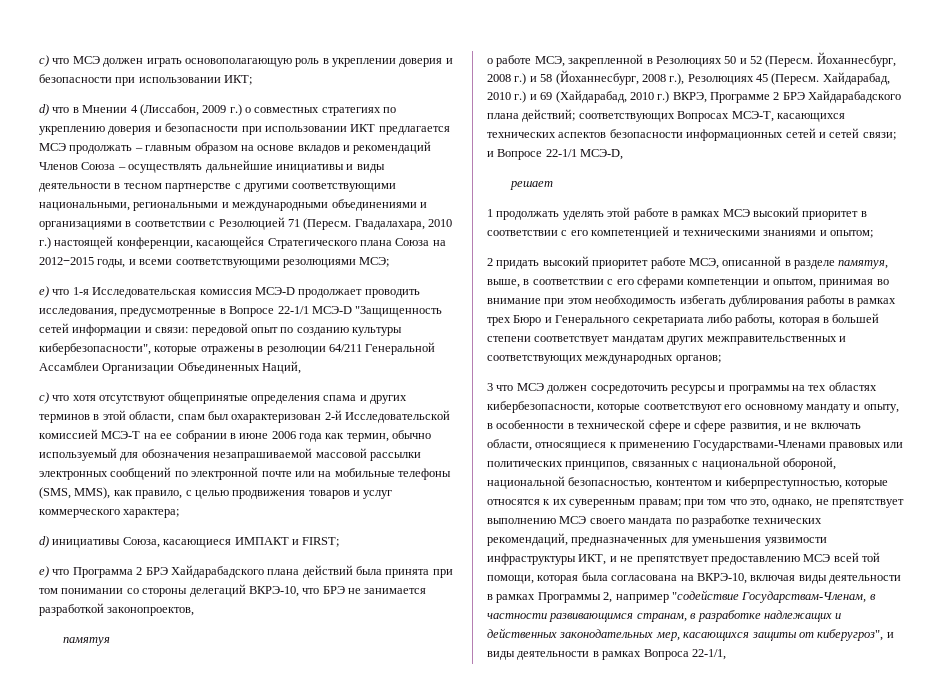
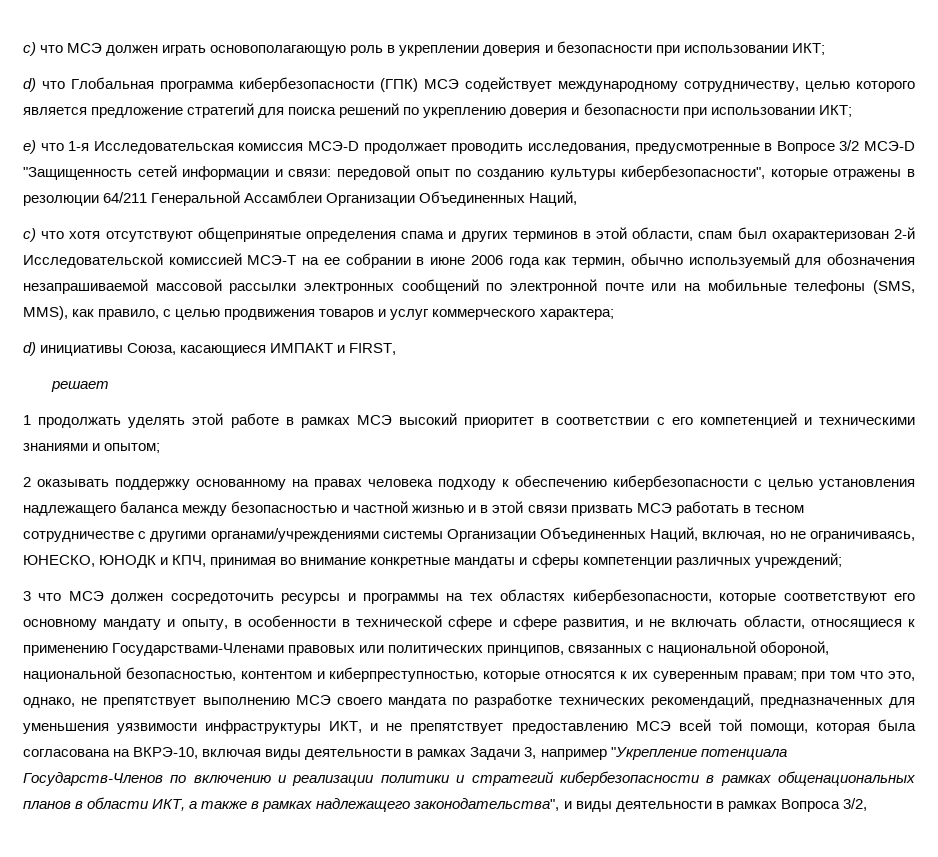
- d) что в Мнении 4 (Лиссабон, 2009 г.) о совместных стратегиях по укреплению доверия и безопасности при использовании ИКТ предлагается МСЭ продолжать – главным образом на основе вкладов и рекомендаций Членов Союза – осуществлять дальнейшие инициативы и виды деятельности в тесном партнерстве с другими соответствующими национальными, региональными и международными объединениями и организациями в соответствии с Резолюцией 71 (Пересм. Гвадалахара, 2010 г.) настоящей конференции, касающейся Стратегического плана Союза на 2012−2015 годы, и всеми соответствующими резолюциями МСЭ;
+ d) что Глобальная программа кибербезопасности (ГПК) МСЭ содействует международному сотрудничеству, целью которого является предложение стратегий для поиска решений по укреплению доверия и безопасности при использовании ИКТ;
- e) что 1-я Исследовательская комиссия МСЭ-D продолжает проводить исследования, предусмотренные в Вопросе 22-1/1 МСЭ-D "Защищенность сетей информации и связи: передовой опыт по созданию культуры кибербезопасности", которые отражены в резолюции 64/211 Генеральной Ассамблеи Организации Объединенных Наций,
+ e) что 1-я Исследовательская комиссия МСЭ-D продолжает проводить исследования, предусмотренные в Вопросе 3/2 МСЭ-D "Защищенность сетей информации и связи: передовой опыт по созданию культуры кибербезопасности", которые отражены в резолюции 64/211 Генеральной Ассамблеи Организации Объединенных Наций,
- d) инициативы Союза, касающиеся ИМПАКТ и FIRST;
- е) что Программа 2 БРЭ Хайдарабадского плана действий была принята при том понимании со стороны делегаций ВКРЭ-10, что БРЭ не занимается разработкой законопроектов,
- памятуя
- о работе МСЭ, закрепленной в Резолюциях 50 и 52 (Пересм. Йоханнесбург, 2008 г.) и 58 (Йоханнесбург, 2008 г.), Резолюциях 45 (Пересм. Хайдарабад, 2010 г.) и 69 (Хайдарабад, 2010 г.) ВКРЭ, Программе 2 БРЭ Хайдарабадского плана действий; соответствующих Вопросах МСЭ-Т, касающихся технических аспектов безопасности информационных сетей и сетей связи; и Вопросе 22-1/1 МСЭ-D,
+ d) инициативы Союза, касающиеся ИМПАКТ и FIRST,
- 2 придать высокий приоритет работе МСЭ, описанной в разделе памятуя, выше, в соответствии с его сферами компетенции и опытом, принимая во внимание при этом необходимость избегать дублирования работы в рамках трех Бюро и Генерального секретариата либо работы, которая в большей степени соответствует мандатам других межправительственных и соответствующих международных органов;
+ 2 оказывать поддержку основанному на правах человека подходу к обеспечению кибербезопасности с целью установления надлежащего баланса между безопасностью и частной жизнью и в этой связи призвать МСЭ работать в тесном сотрудничестве с другими органами/учреждениями системы Организации Объединенных Наций, включая, но не ограничиваясь, ЮНЕСКО, ЮНОДК и КПЧ, принимая во внимание конкретные мандаты и сферы компетенции различных учреждений;
- при том что это, однако, не препятствует выполнению МСЭ своего мандата по разработке технических рекомендаций, предназначенных для уменьшения уязвимости инфраструктуры ИКТ, и не препятствует предоставлению МСЭ всей той помощи, которая была согласована на ВКРЭ-10, включая виды деятельности в рамках Программы 2, например "содействие Государствам-Членам, в частности развивающимся странам, в разработке надлежащих и действенных законодательных мер, касающихся защиты от киберугроз", и виды деятельности в рамках Вопроса 22-1/1,
+ при том что это, однако, не препятствует выполнению МСЭ своего мандата по разработке технических рекомендаций, предназначенных для уменьшения уязвимости инфраструктуры ИКТ, и не препятствует предоставлению МСЭ всей той помощи, которая была согласована на ВКРЭ-10, включая виды деятельности в рамках Задачи 3, например "Укрепление потенциала Государств-Членов по включению и реализации политики и стратегий кибербезопасности в рамках общенациональных планов в области ИКТ, а также в рамках надлежащего законодательства", и виды деятельности в рамках Вопроса 3/2,

